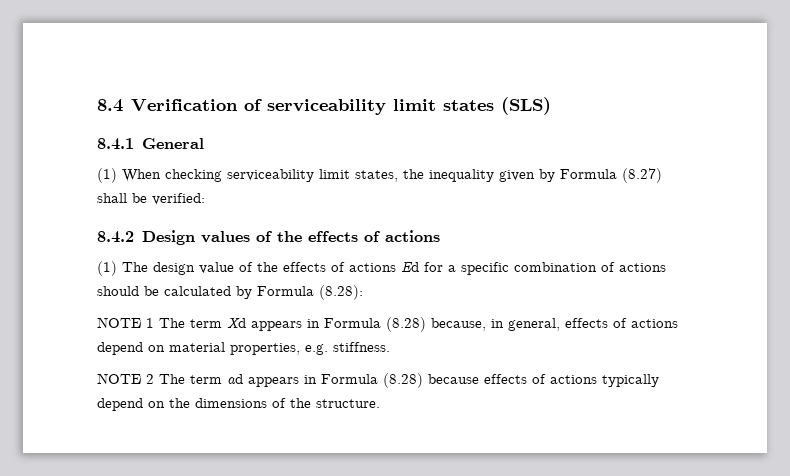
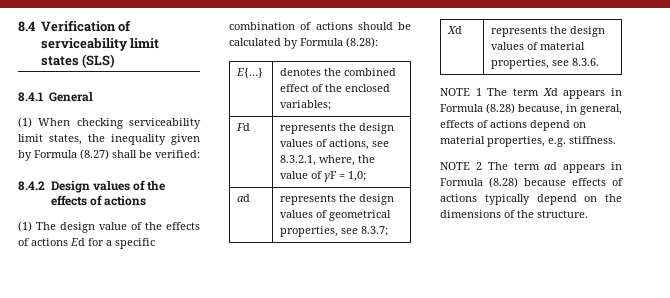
+ E{…} | denotes the combined effect of the enclosed variables;
+ Fd | represents the design values of actions, see 8.3.2.1, where, the value of γF = 1,0;
+ ad | represents the design values of geometrical properties, see 8.3.7;
+ Xd | represents the design values of material properties, see 8.3.6.

